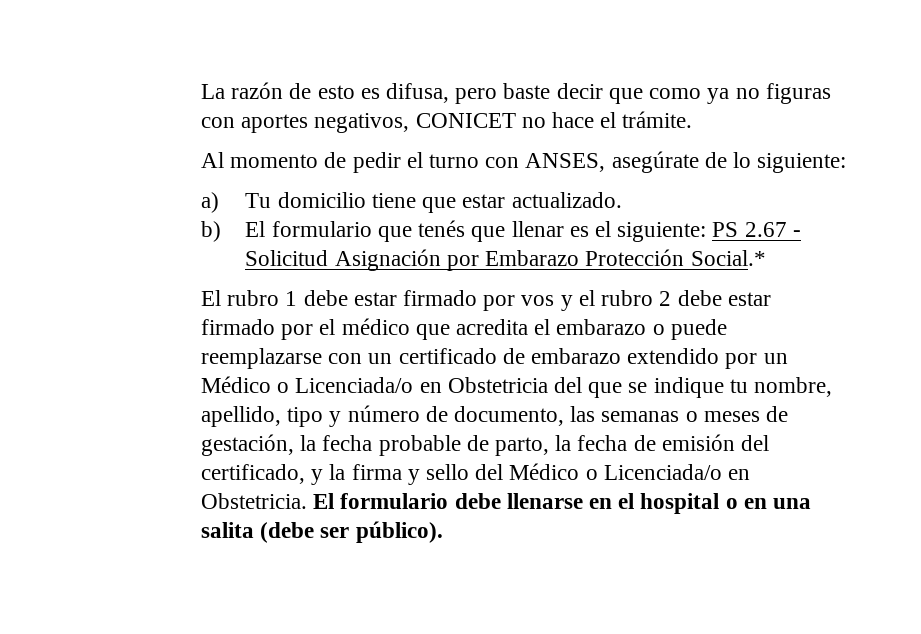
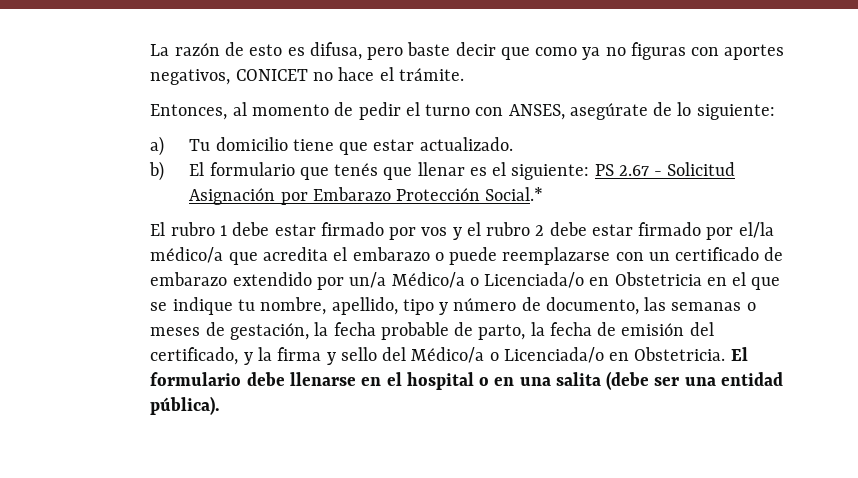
- Al momento de pedir el turno con ANSES, asegúrate de lo siguiente:
+ Entonces, al momento de pedir el turno con ANSES, asegúrate de lo siguiente:
- El rubro 1 debe estar firmado por vos y el rubro 2 debe estar firmado por el médico que acredita el embarazo o puede reemplazarse con un certificado de embarazo extendido por un Médico o Licenciada/o en Obstetricia del que se indique tu nombre, apellido, tipo y número de documento, las semanas o meses de gestación, la fecha probable de parto, la fecha de emisión del certificado, y la firma y sello del Médico o Licenciada/o en Obstetricia.
+ El rubro 1 debe estar firmado por vos y el rubro 2 debe estar firmado por el/la médico/a que acredita el embarazo o puede reemplazarse con un certificado de embarazo extendido por un/a Médico/a o Licenciada/o en Obstetricia en el que se indique tu nombre, apellido, tipo y número de documento, las semanas o meses de gestación, la fecha probable de parto, la fecha de emisión del certificado, y la firma y sello del Médico/a o Licenciada/o en Obstetricia.
- El formulario debe llenarse en el hospital o en una salita (debe ser público).
+ El formulario debe llenarse en el hospital o en una salita (debe ser una entidad pública).

